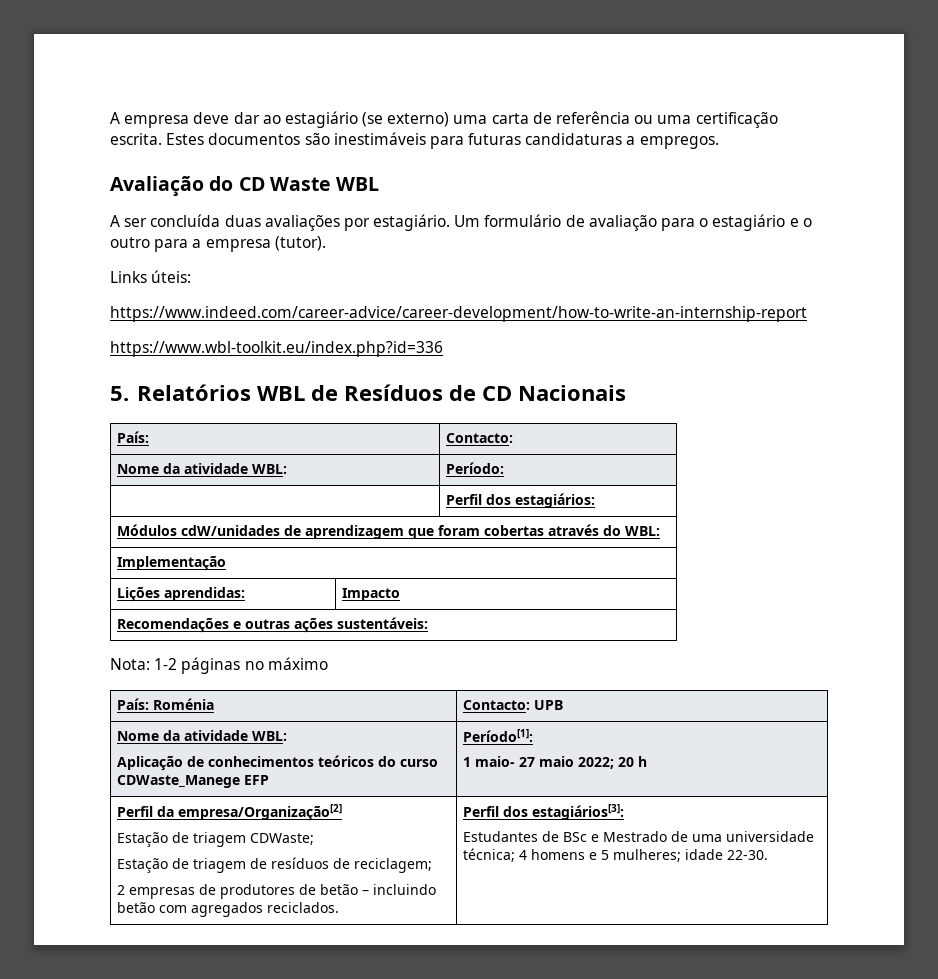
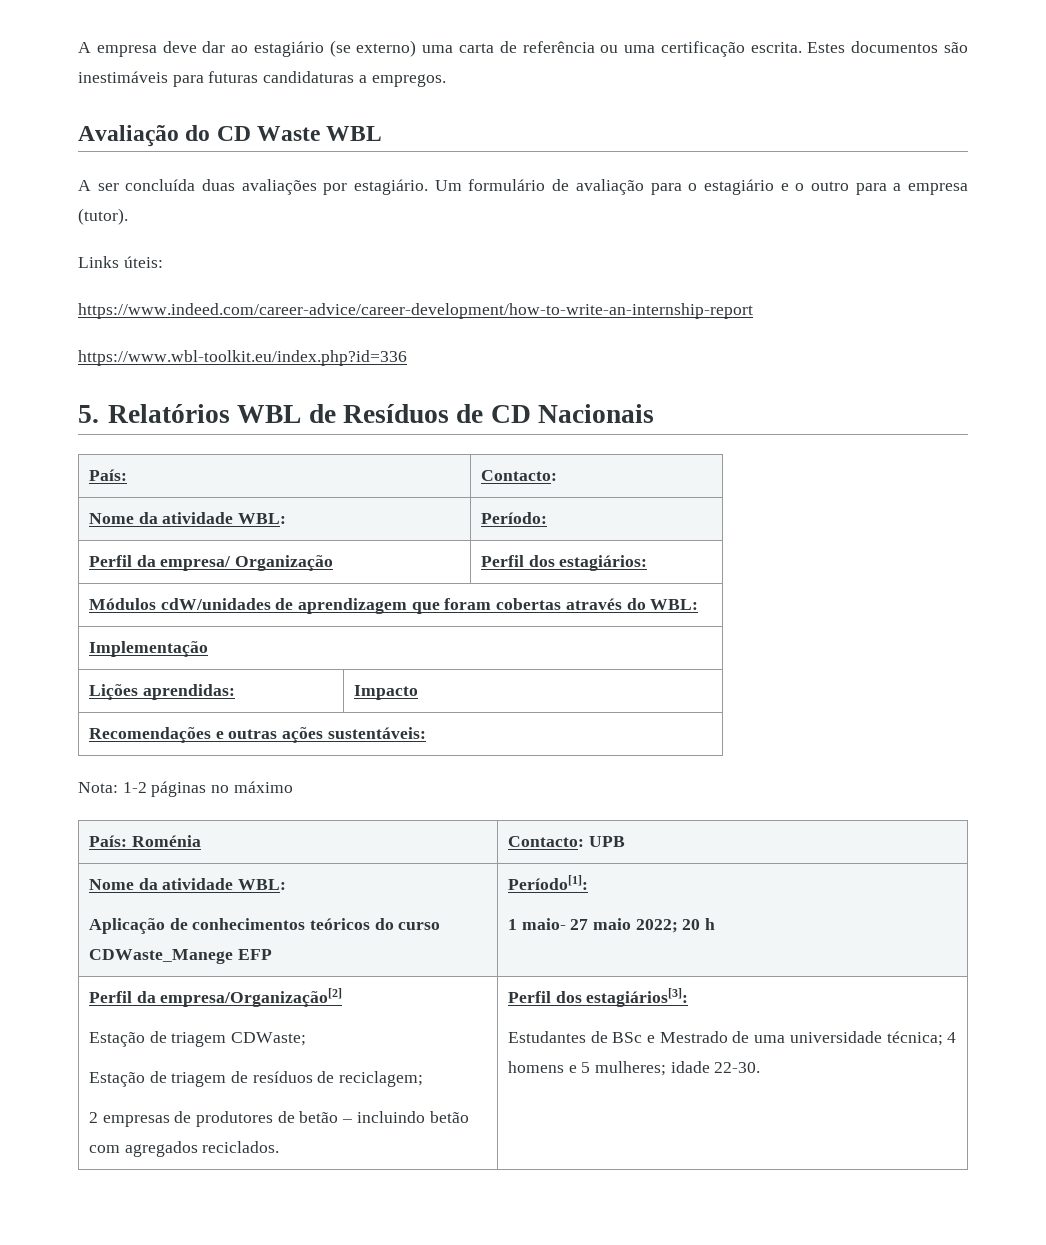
- | Perfil dos estagiários:
+ Perfil da empresa/ Organização | Perfil dos estagiários:

